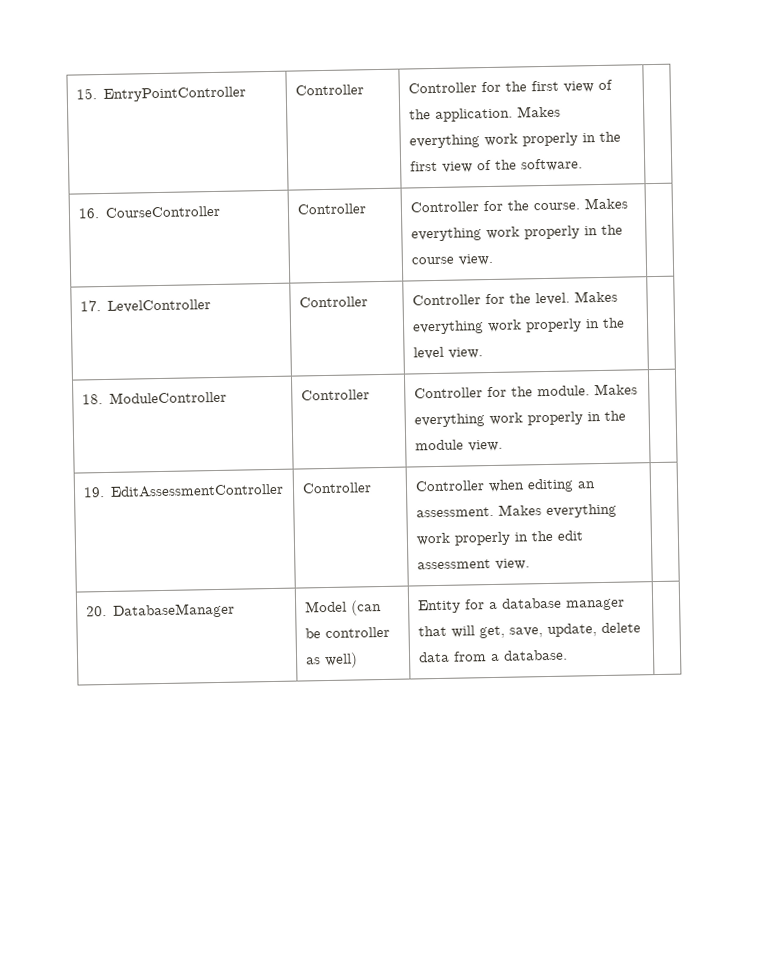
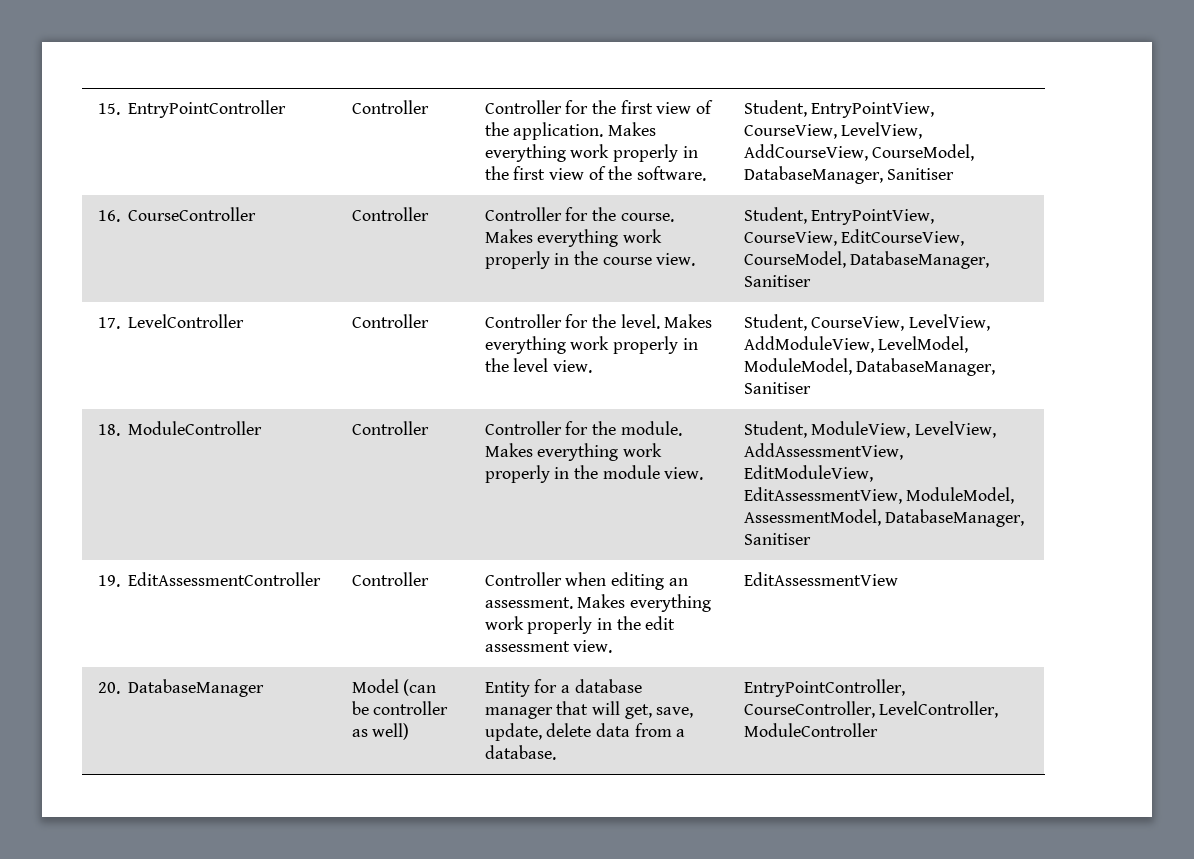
- 15. EntryPointController | Controller | Controller for the first view of the application. Makes everything work properly in the first view of the software. |
+ 15. EntryPointController | Controller | Controller for the first view of the application. Makes everything work properly in the first view of the software. | Student, EntryPointView, CourseView, LevelView, AddCourseView, CourseModel, DatabaseManager, Sanitiser
- 16. CourseController | Controller | Controller for the course. Makes everything work properly in the course view. |
+ 16. CourseController | Controller | Controller for the course. Makes everything work properly in the course view. | Student, EntryPointView, CourseView, EditCourseView, CourseModel, DatabaseManager, Sanitiser
- 17. LevelController | Controller | Controller for the level. Makes everything work properly in the level view. |
+ 17. LevelController | Controller | Controller for the level. Makes everything work properly in the level view. | Student, CourseView, LevelView, AddModuleView, LevelModel, ModuleModel, DatabaseManager, Sanitiser
- 18. ModuleController | Controller | Controller for the module. Makes everything work properly in the module view. |
+ 18. ModuleController | Controller | Controller for the module. Makes everything work properly in the module view. | Student, ModuleView, LevelView, AddAssessmentView, EditModuleView, EditAssessmentView, ModuleModel, AssessmentModel, DatabaseManager, Sanitiser
- 19. EditAssessmentController | Controller | Controller when editing an assessment. Makes everything work properly in the edit assessment view. |
+ 19. EditAssessmentController | Controller | Controller when editing an assessment. Makes everything work properly in the edit assessment view. | EditAssessmentView
- 20. DatabaseManager | Model (can be controller as well) | Entity for a database manager that will get, save, update, delete data from a database. |
+ 20. DatabaseManager | Model (can be controller as well) | Entity for a database manager that will get, save, update, delete data from a database. | EntryPointController, CourseController, LevelController, ModuleController

